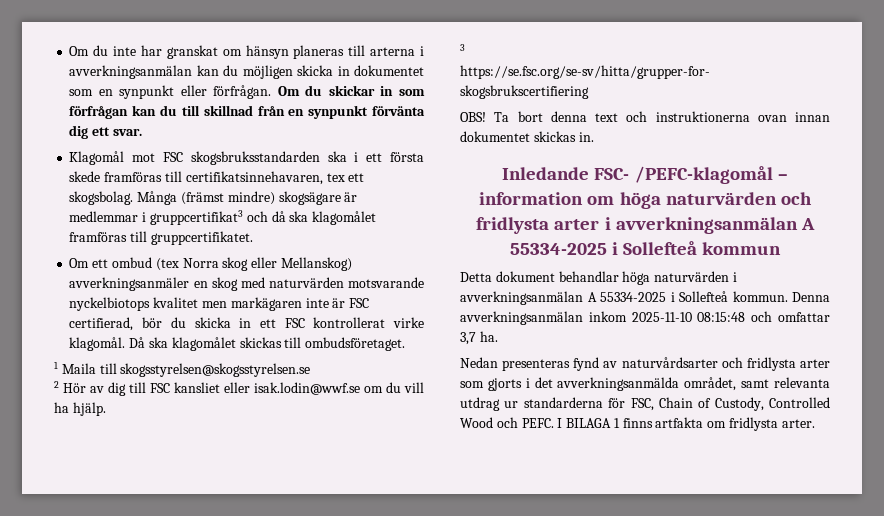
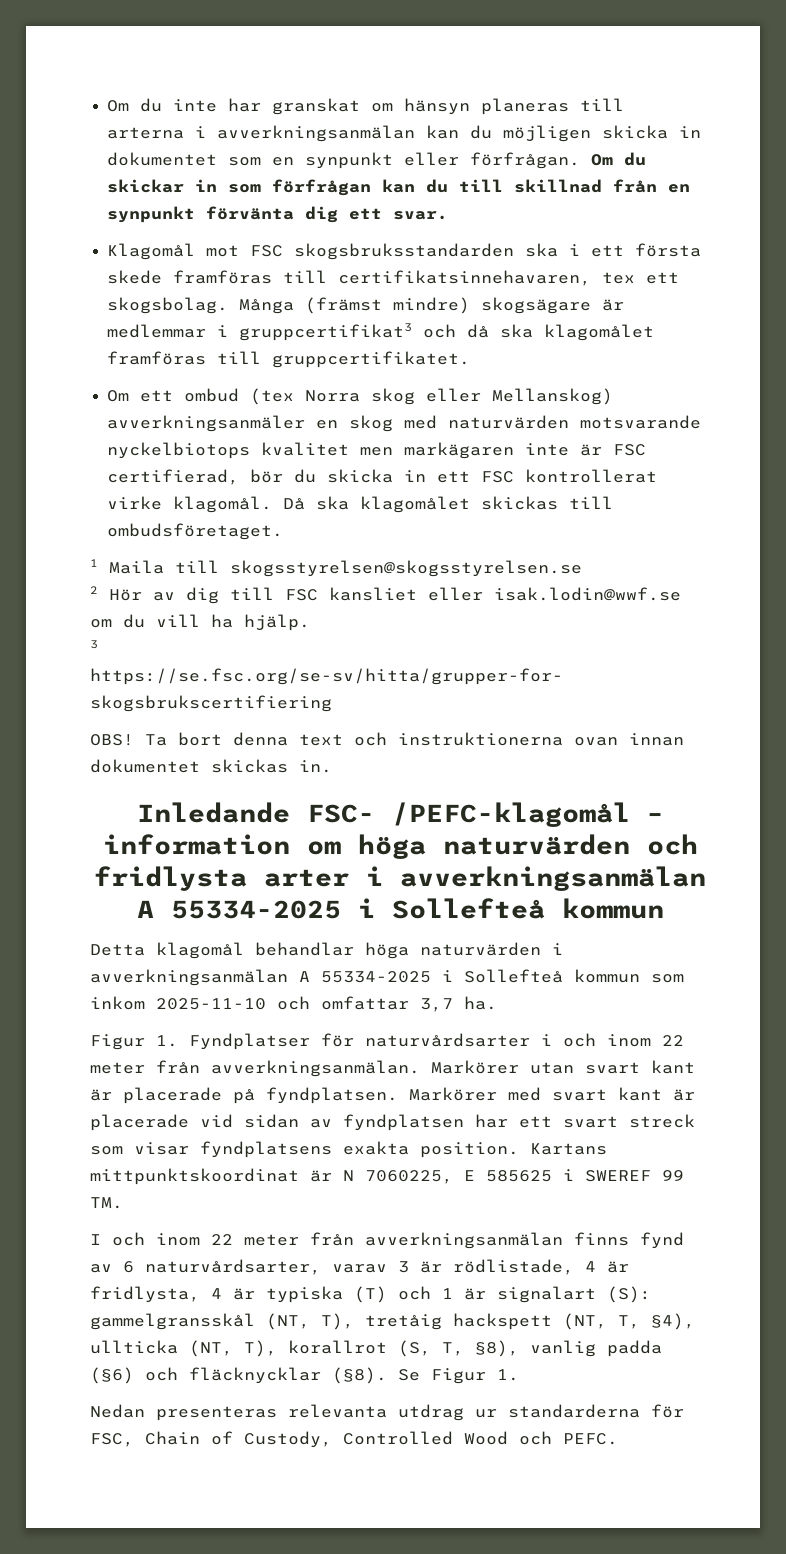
- Detta dokument behandlar höga naturvärden i avverkningsanmälan A 55334-2025 i Sollefteå kommun. Denna avverkningsanmälan inkom 2025-11-10 08:15:48 och omfattar 3,7 ha.
+ Detta klagomål behandlar höga naturvärden i avverkningsanmälan A 55334-2025 i Sollefteå kommun som inkom 2025-11-10 och omfattar 3,7 ha.
- Nedan presenteras fynd av naturvårdsarter och fridlysta arter som gjorts i det avverkningsanmälda området, samt relevanta utdrag ur standarderna för FSC, Chain of Custody, Controlled Wood och PEFC. I BILAGA 1 finns artfakta om fridlysta arter.
+ Figur 1. Fyndplatser för naturvårdsarter i och inom 22 meter från avverkningsanmälan. Markörer utan svart kant är placerade på fyndplatsen. Markörer med svart kant är placerade vid sidan av fyndplatsen har ett svart streck som visar fyndplatsens exakta position. Kartans mittpunktskoordinat är N 7060225, E 585625 i SWEREF 99 TM.
+ I och inom 22 meter från avverkningsanmälan finns fynd av 6 naturvårdsarter, varav 3 är rödlistade, 4 är fridlysta, 4 är typiska (T) och 1 är signalart (S): gammelgransskål (NT, T), tretåig hackspett (NT, T, §4), ullticka (NT, T), korallrot (S, T, §8), vanlig padda (§6) och fläcknycklar (§8). Se Figur 1.
+ Nedan presenteras relevanta utdrag ur standarderna för FSC, Chain of Custody, Controlled Wood och PEFC.

